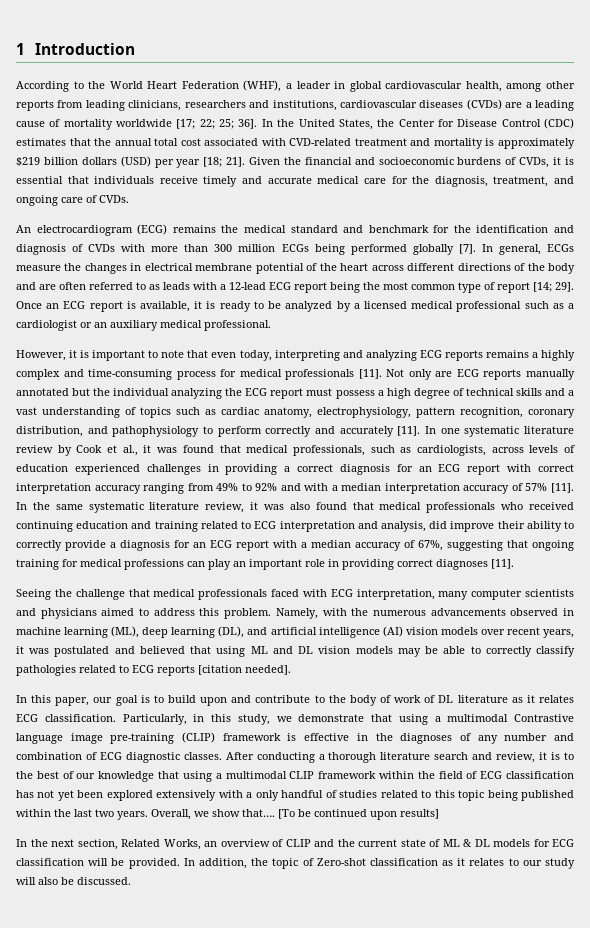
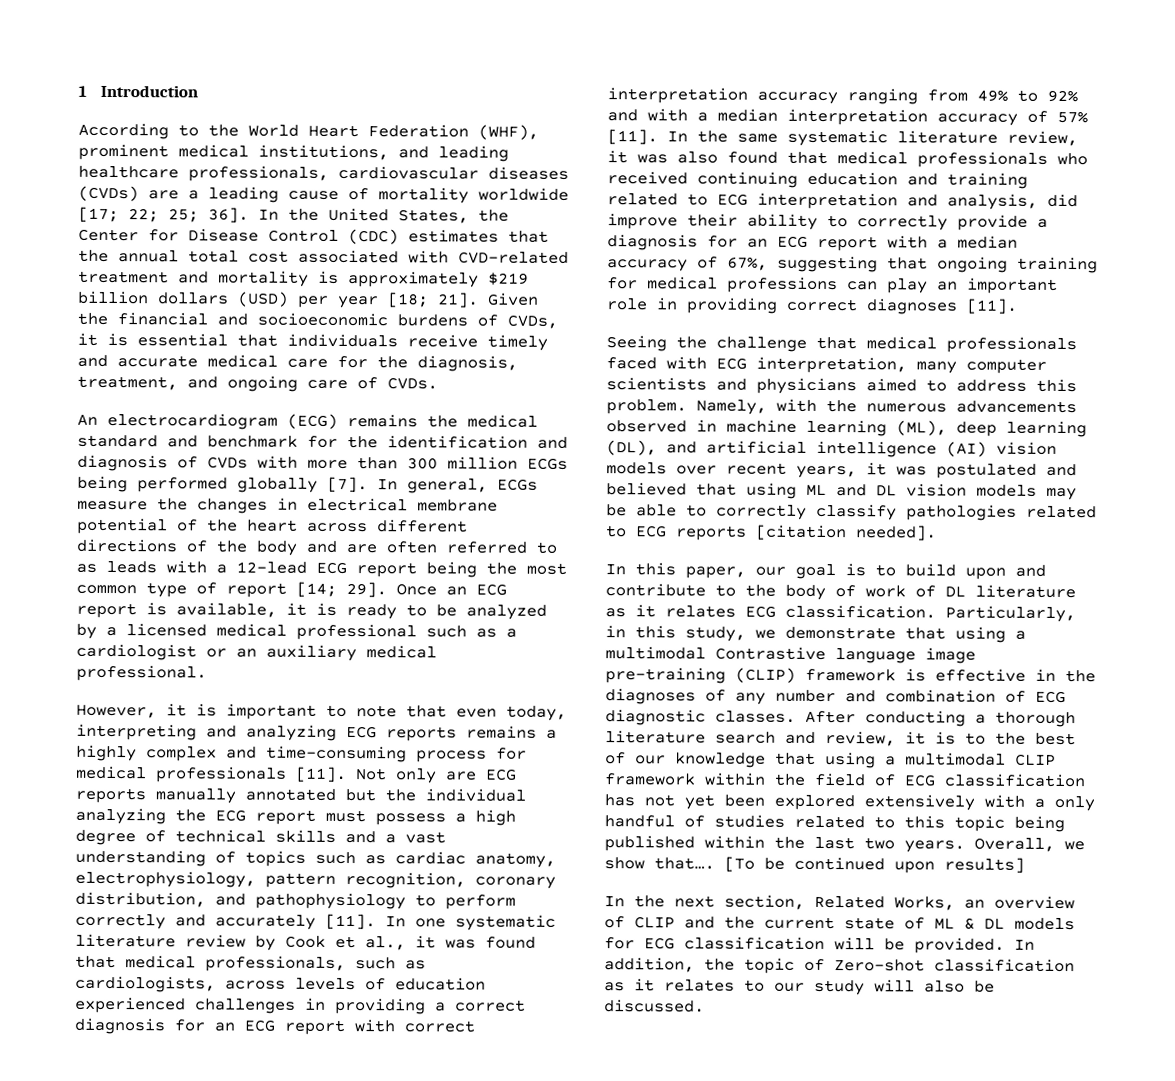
- According to the World Heart Federation (WHF), a leader in global cardiovascular health, among other reports from leading clinicians, researchers and institutions, cardiovascular diseases (CVDs) are a leading cause of mortality worldwide [17; 22; 25; 36].
+ According to the World Heart Federation (WHF), prominent medical institutions, and leading healthcare professionals, cardiovascular diseases (CVDs) are a leading cause of mortality worldwide [17; 22; 25; 36].

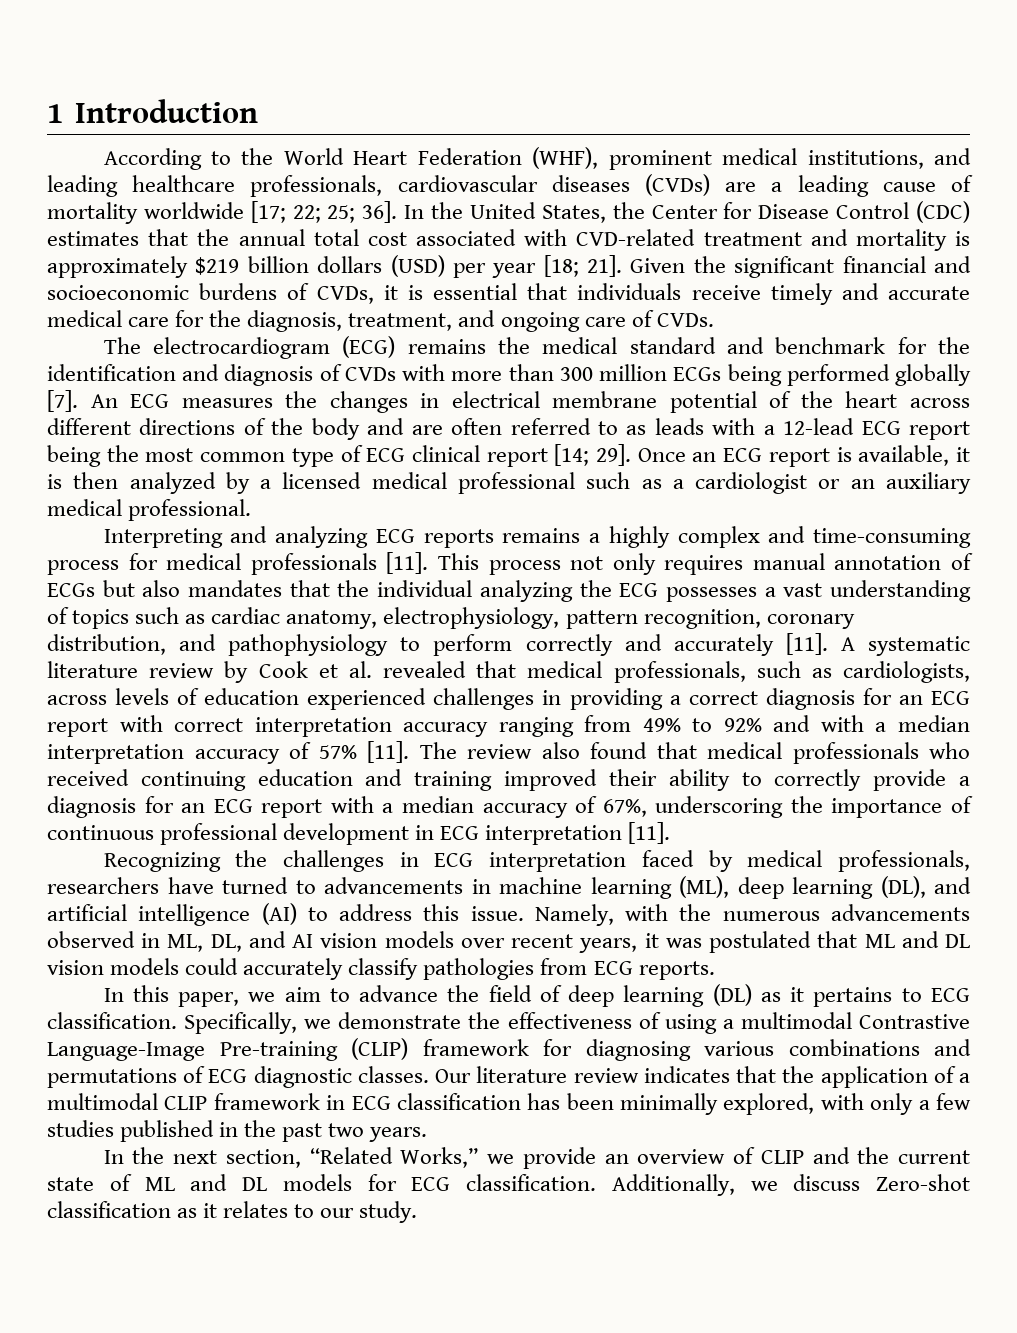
- Given the financial and socioeconomic burdens of CVDs, it is essential that individuals receive timely and accurate medical care for the diagnosis, treatment, and ongoing care of CVDs.
+ Given the significant financial and socioeconomic burdens of CVDs, it is essential that individuals receive timely and accurate medical care for the diagnosis, treatment, and ongoing care of CVDs.
- An electrocardiogram (ECG) remains the medical standard and benchmark for the identification and diagnosis of CVDs with more than 300 million ECGs being performed globally [7].
+ The electrocardiogram (ECG) remains the medical standard and benchmark for the identification and diagnosis of CVDs with more than 300 million ECGs being performed globally [7].
- In general, ECGs measure the changes in electrical membrane potential of the heart across different directions of the body and are often referred to as leads with a 12-lead ECG report being the most common type of report [14; 29].
+ An ECG measures the changes in electrical membrane potential of the heart across different directions of the body and are often referred to as leads with a 12-lead ECG report being the most common type of ECG clinical report [14; 29].
- Once an ECG report is available, it is ready to be analyzed by a licensed medical professional such as a cardiologist or an auxiliary medical professional.
+ Once an ECG report is available, it is then analyzed by a licensed medical professional such as a cardiologist or an auxiliary medical professional.
- However, it is important to note that even today, interpreting and analyzing ECG reports remains a highly complex and time-consuming process for medical professionals [11].
+ Interpreting and analyzing ECG reports remains a highly complex and time-consuming process for medical professionals [11].
- Not only are ECG reports manually annotated but the individual analyzing the ECG report must possess a high degree of technical skills and a vast understanding of topics such as cardiac anatomy, electrophysiology, pattern recognition, coronary distribution, and pathophysiology to perform correctly and accurately [11].
+ This process not only requires manual annotation of ECGs but also mandates that the individual analyzing the ECG possesses a vast understanding of topics such as cardiac anatomy, electrophysiology, pattern recognition, coronary distribution, and pathophysiology to perform correctly and accurately [11].
- In one systematic literature review by Cook et al., it was found that medical professionals, such as cardiologists, across levels of education experienced challenges in providing a correct diagnosis for an ECG report with correct interpretation accuracy ranging from 49% to 92% and with a median interpretation accuracy of 57% [11].
+ A systematic literature review by Cook et al. revealed that medical professionals, such as cardiologists, across levels of education experienced challenges in providing a correct diagnosis for an ECG report with correct interpretation accuracy ranging from 49% to 92% and with a median interpretation accuracy of 57% [11].
- In the same systematic literature review, it was also found that medical professionals who received continuing education and training related to ECG interpretation and analysis, did improve their ability to correctly provide a diagnosis for an ECG report with a median accuracy of 67%, suggesting that ongoing training for medical professions can play an important role in providing correct diagnoses [11].
- Seeing the challenge that medical professionals faced with ECG interpretation, many computer scientists and physicians aimed to address this problem. Namely, with the numerous advancements observed in machine learning (ML), deep learning (DL), and artificial intelligence (AI) vision models over recent years, it was postulated and believed that using ML and DL vision models may be able to correctly classify pathologies related to ECG reports [citation needed].
- In this paper, our goal is to build upon and contribute to the body of work of DL literature as it relates ECG classification. Particularly, in this study, we demonstrate that using a multimodal Contrastive language image pre-training (CLIP) framework is effective in the diagnoses of any number and combination of ECG diagnostic classes. After conducting a thorough literature search and review, it is to the best of our knowledge that using a multimodal CLIP framework within the field of ECG classification has not yet been explored extensively with a only handful of studies related to this topic being published within the last two years. Overall, we show that…. [To be continued upon results]
+ The review also found that medical professionals who received continuing education and training improved their ability to correctly provide a diagnosis for an ECG report with a median accuracy of 67%, underscoring the importance of continuous professional development in ECG interpretation [11].
+ Recognizing the challenges in ECG interpretation faced by medical professionals, researchers have turned to advancements in machine learning (ML), deep learning (DL), and artificial intelligence (AI) to address this issue. Namely, with the numerous advancements observed in ML, DL, and AI vision models over recent years, it was postulated that ML and DL vision models could accurately classify pathologies from ECG reports.
+ In this paper, we aim to advance the field of deep learning (DL) as it pertains to ECG classification. Specifically, we demonstrate the effectiveness of using a multimodal Contrastive Language-Image Pre-training (CLIP) framework for diagnosing various combinations and permutations of ECG diagnostic classes. Our literature review indicates that the application of a multimodal CLIP framework in ECG classification has been minimally explored, with only a few studies published in the past two years.
- In the next section, Related Works, an overview of CLIP and the current state of ML & DL models for ECG classification will be provided. In addition, the topic of Zero-shot classification as it relates to our study will also be discussed.
+ In the next section, “Related Works,” we provide an overview of CLIP and the current state of ML and DL models for ECG classification. Additionally, we discuss Zero-shot classification as it relates to our study.

